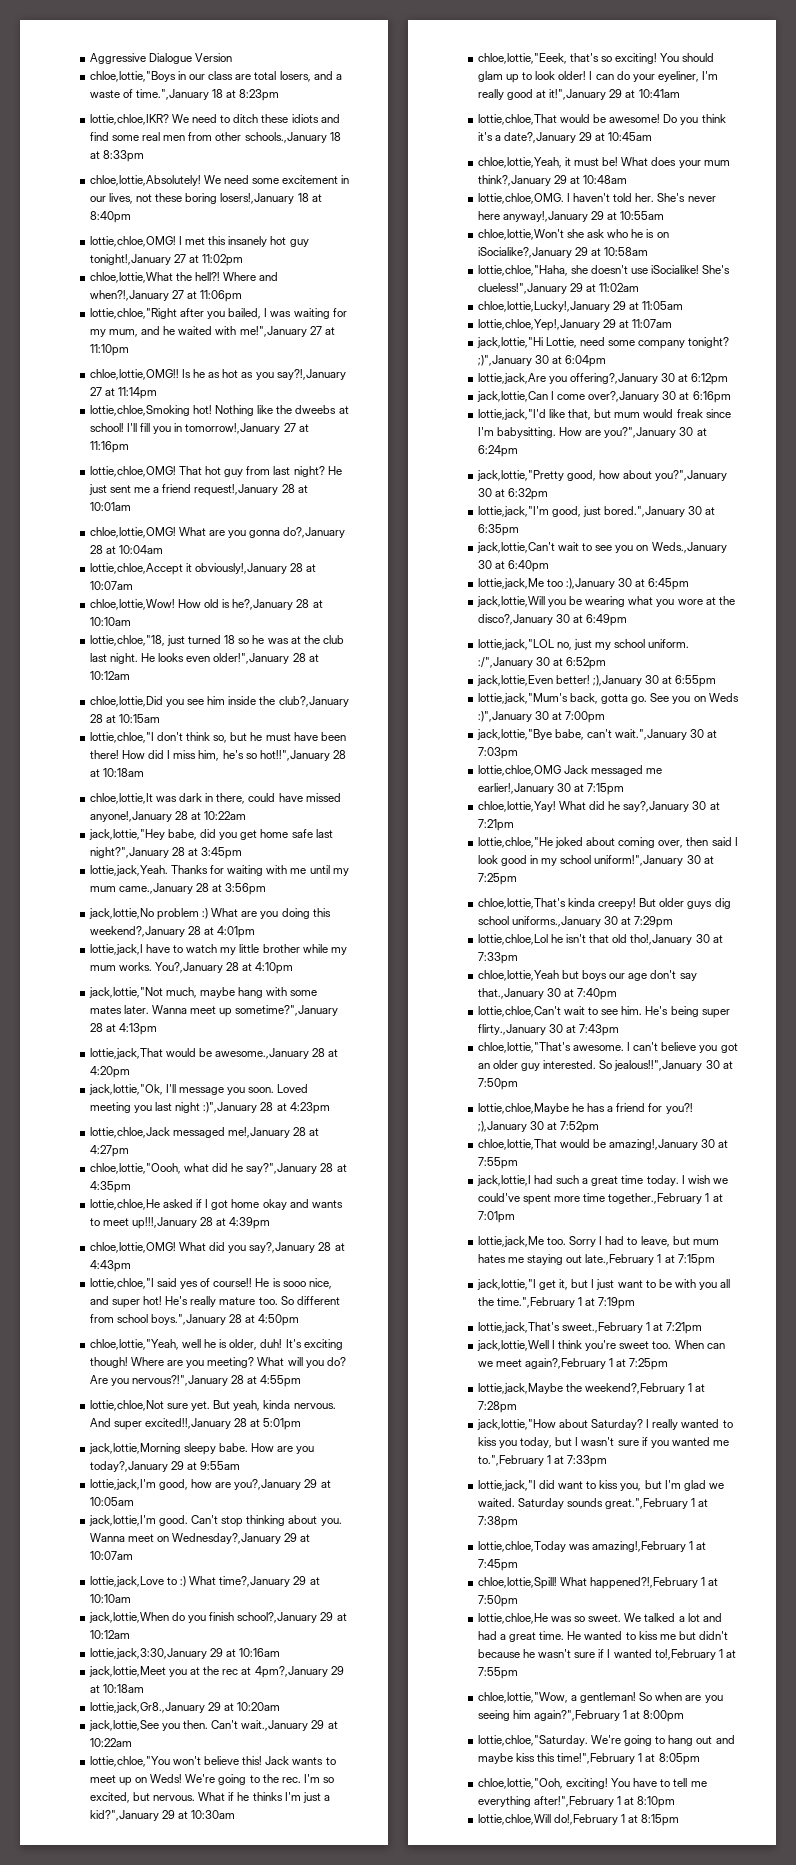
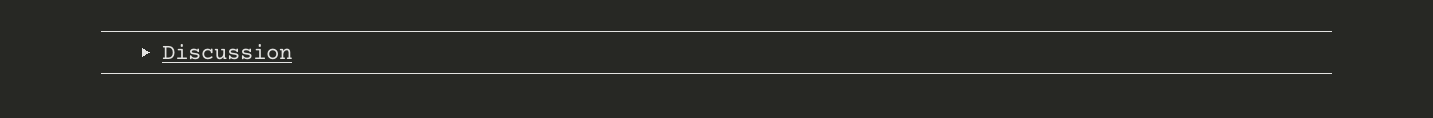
- Aggressive Dialogue Version
- chloe,lottie,"Boys in our class are total losers, and a waste of time.",January 18 at 8:23pm
- lottie,chloe,IKR? We need to ditch these idiots and find some real men from other schools.,January 18 at 8:33pm
- chloe,lottie,Absolutely! We need some excitement in our lives, not these boring losers!,January 18 at 8:40pm
- lottie,chloe,OMG! I met this insanely hot guy tonight!,January 27 at 11:02pm
- chloe,lottie,What the hell?! Where and when?!,January 27 at 11:06pm
- lottie,chloe,"Right after you bailed, I was waiting for my mum, and he waited with me!",January 27 at 11:10pm
- chloe,lottie,OMG!! Is he as hot as you say?!,January 27 at 11:14pm
- lottie,chloe,Smoking hot! Nothing like the dweebs at school! I'll fill you in tomorrow!,January 27 at 11:16pm
- lottie,chloe,OMG! That hot guy from last night? He just sent me a friend request!,January 28 at 10:01am
- chloe,lottie,OMG! What are you gonna do?,January 28 at 10:04am
- lottie,chloe,Accept it obviously!,January 28 at 10:07am
- chloe,lottie,Wow! How old is he?,January 28 at 10:10am
- lottie,chloe,"18, just turned 18 so he was at the club last night. He looks even older!",January 28 at 10:12am
- chloe,lottie,Did you see him inside the club?,January 28 at 10:15am
- lottie,chloe,"I don't think so, but he must have been there! How did I miss him, he's so hot!!",January 28 at 10:18am
- chloe,lottie,It was dark in there, could have missed anyone!,January 28 at 10:22am
- jack,lottie,"Hey babe, did you get home safe last night?",January 28 at 3:45pm
- lottie,jack,Yeah. Thanks for waiting with me until my mum came.,January 28 at 3:56pm
- jack,lottie,No problem :) What are you doing this weekend?,January 28 at 4:01pm
- lottie,jack,I have to watch my little brother while my mum works. You?,January 28 at 4:10pm
- jack,lottie,"Not much, maybe hang with some mates later. Wanna meet up sometime?",January 28 at 4:13pm
- lottie,jack,That would be awesome.,January 28 at 4:20pm
- jack,lottie,"Ok, I'll message you soon. Loved meeting you last night :)",January 28 at 4:23pm
- lottie,chloe,Jack messaged me!,January 28 at 4:27pm
- chloe,lottie,"Oooh, what did he say?",January 28 at 4:35pm
- lottie,chloe,He asked if I got home okay and wants to meet up!!!,January 28 at 4:39pm
- chloe,lottie,OMG! What did you say?,January 28 at 4:43pm
- lottie,chloe,"I said yes of course!! He is sooo nice, and super hot! He's really mature too. So different from school boys.",January 28 at 4:50pm
- chloe,lottie,"Yeah, well he is older, duh! It's exciting though! Where are you meeting? What will you do? Are you nervous?!",January 28 at 4:55pm
- lottie,chloe,Not sure yet. But yeah, kinda nervous. And super excited!!,January 28 at 5:01pm
- jack,lottie,Morning sleepy babe. How are you today?,January 29 at 9:55am
- lottie,jack,I'm good, how are you?,January 29 at 10:05am
- jack,lottie,I'm good. Can't stop thinking about you. Wanna meet on Wednesday?,January 29 at 10:07am
- lottie,jack,Love to :) What time?,January 29 at 10:10am
- jack,lottie,When do you finish school?,January 29 at 10:12am
- lottie,jack,3:30,January 29 at 10:16am
- jack,lottie,Meet you at the rec at 4pm?,January 29 at 10:18am
- lottie,jack,Gr8.,January 29 at 10:20am
- jack,lottie,See you then. Can't wait.,January 29 at 10:22am
- lottie,chloe,"You won't believe this! Jack wants to meet up on Weds! We're going to the rec. I'm so excited, but nervous. What if he thinks I'm just a kid?",January 29 at 10:30am
- chloe,lottie,"Eeek, that's so exciting! You should glam up to look older! I can do your eyeliner, I'm really good at it!",January 29 at 10:41am
- lottie,chloe,That would be awesome! Do you think it's a date?,January 29 at 10:45am
- chloe,lottie,Yeah, it must be! What does your mum think?,January 29 at 10:48am
- lottie,chloe,OMG. I haven't told her. She's never here anyway!,January 29 at 10:55am
- chloe,lottie,Won't she ask who he is on iSocialike?,January 29 at 10:58am
- lottie,chloe,"Haha, she doesn't use iSocialike! She's clueless!",January 29 at 11:02am
- chloe,lottie,Lucky!,January 29 at 11:05am
- lottie,chloe,Yep!,January 29 at 11:07am
- jack,lottie,"Hi Lottie, need some company tonight? ;)",January 30 at 6:04pm
- lottie,jack,Are you offering?,January 30 at 6:12pm
- jack,lottie,Can I come over?,January 30 at 6:16pm
- lottie,jack,"I'd like that, but mum would freak since I'm babysitting. How are you?",January 30 at 6:24pm
- jack,lottie,"Pretty good, how about you?",January 30 at 6:32pm
- lottie,jack,"I'm good, just bored.",January 30 at 6:35pm
- jack,lottie,Can't wait to see you on Weds.,January 30 at 6:40pm
- lottie,jack,Me too :),January 30 at 6:45pm
- jack,lottie,Will you be wearing what you wore at the disco?,January 30 at 6:49pm
- lottie,jack,"LOL no, just my school uniform. :/",January 30 at 6:52pm
- jack,lottie,Even better! ;),January 30 at 6:55pm
- lottie,jack,"Mum's back, gotta go. See you on Weds :)",January 30 at 7:00pm
- jack,lottie,"Bye babe, can't wait.",January 30 at 7:03pm
- lottie,chloe,OMG Jack messaged me earlier!,January 30 at 7:15pm
- chloe,lottie,Yay! What did he say?,January 30 at 7:21pm
- lottie,chloe,"He joked about coming over, then said I look good in my school uniform!",January 30 at 7:25pm
- chloe,lottie,That's kinda creepy! But older guys dig school uniforms.,January 30 at 7:29pm
- lottie,chloe,Lol he isn't that old tho!,January 30 at 7:33pm
- chloe,lottie,Yeah but boys our age don't say that.,January 30 at 7:40pm
- lottie,chloe,Can't wait to see him. He's being super flirty.,January 30 at 7:43pm
- chloe,lottie,"That's awesome. I can't believe you got an older guy interested. So jealous!!",January 30 at 7:50pm
- lottie,chloe,Maybe he has a friend for you?! ;),January 30 at 7:52pm
- chloe,lottie,That would be amazing!,January 30 at 7:55pm
- jack,lottie,I had such a great time today. I wish we could've spent more time together.,February 1 at 7:01pm
- lottie,jack,Me too. Sorry I had to leave, but mum hates me staying out late.,February 1 at 7:15pm
- jack,lottie,"I get it, but I just want to be with you all the time.",February 1 at 7:19pm
- lottie,jack,That's sweet.,February 1 at 7:21pm
- jack,lottie,Well I think you're sweet too. When can we meet again?,February 1 at 7:25pm
- lottie,jack,Maybe the weekend?,February 1 at 7:28pm
- jack,lottie,"How about Saturday? I really wanted to kiss you today, but I wasn't sure if you wanted me to.",February 1 at 7:33pm
- lottie,jack,"I did want to kiss you, but I'm glad we waited. Saturday sounds great.",February 1 at 7:38pm
- lottie,chloe,Today was amazing!,February 1 at 7:45pm
- chloe,lottie,Spill! What happened?!,February 1 at 7:50pm
- lottie,chloe,He was so sweet. We talked a lot and had a great time. He wanted to kiss me but didn't because he wasn't sure if I wanted to!,February 1 at 7:55pm
- chloe,lottie,"Wow, a gentleman! So when are you seeing him again?",February 1 at 8:00pm
- lottie,chloe,"Saturday. We're going to hang out and maybe kiss this time!",February 1 at 8:05pm
- chloe,lottie,"Ooh, exciting! You have to tell me everything after!",February 1 at 8:10pm
- lottie,chloe,Will do!,February 1 at 8:15pm
+ Discussion

